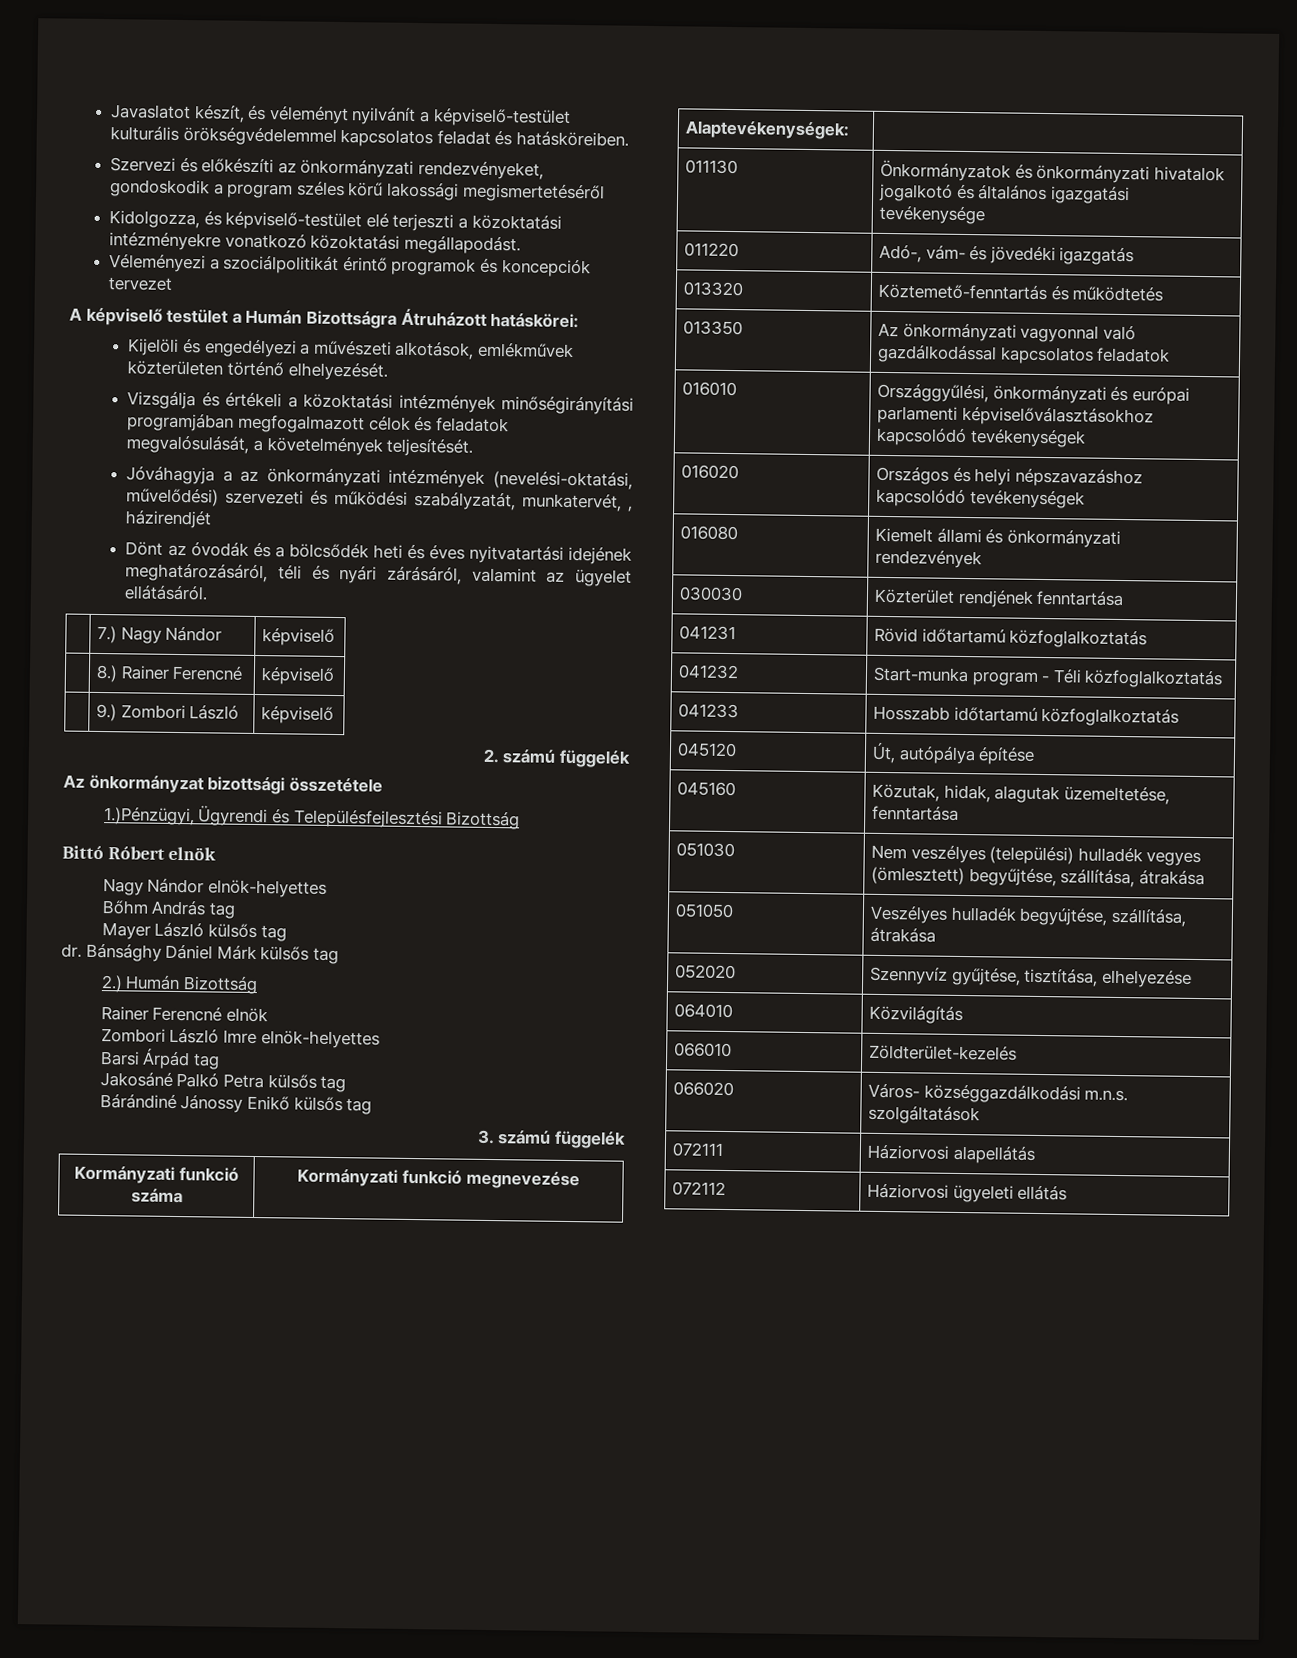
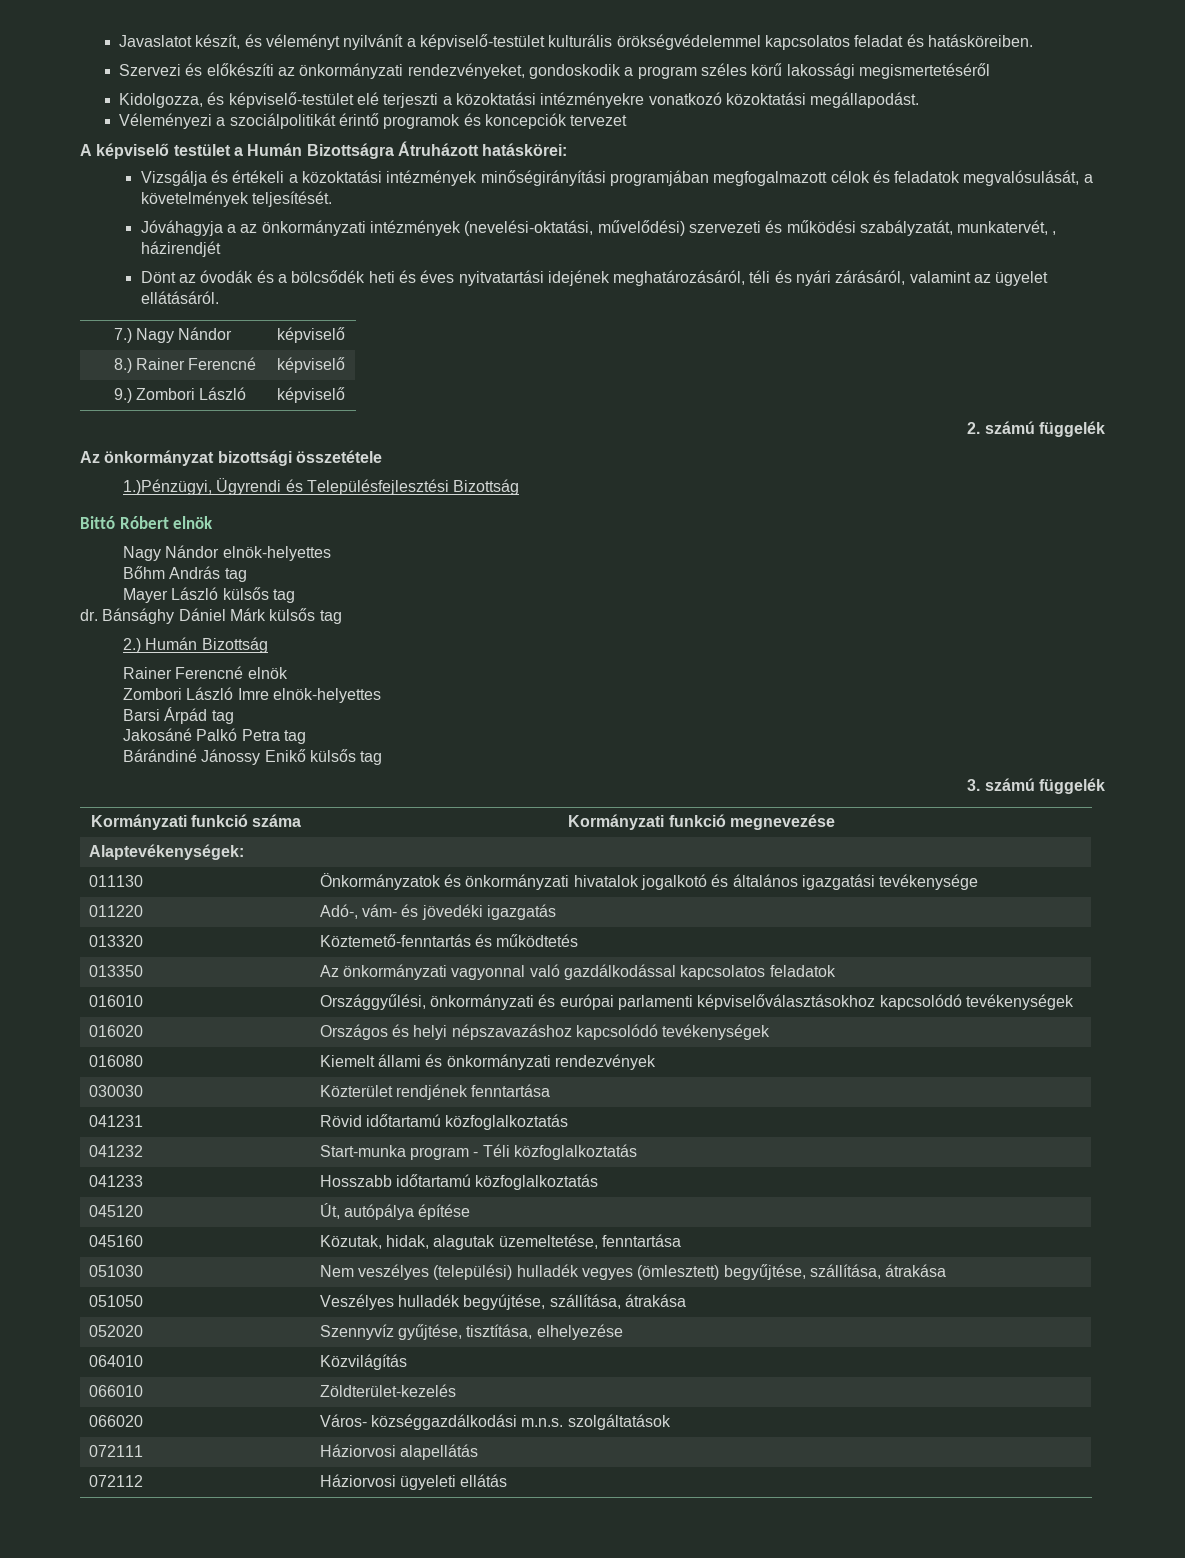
- Kijelöli és engedélyezi a művészeti alkotások, emlékművek közterületen történő elhelyezését.
- Jakosáné Palkó Petra külsős tag
+ Jakosáné Palkó Petra tag

